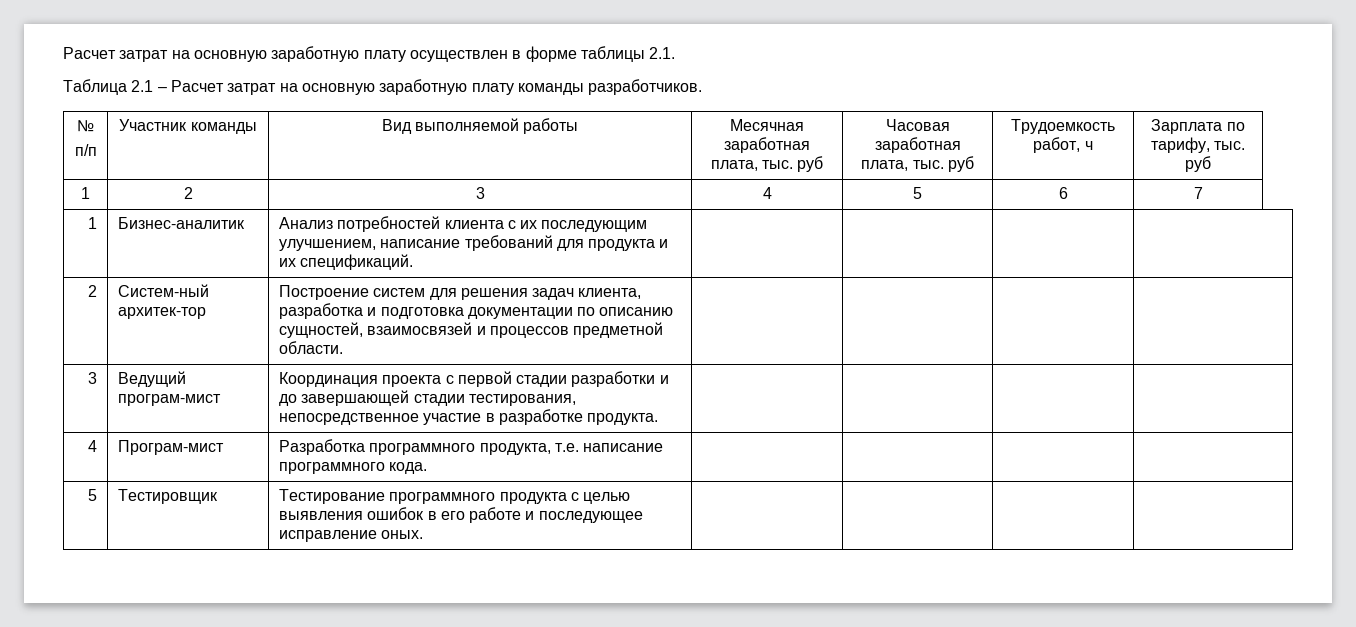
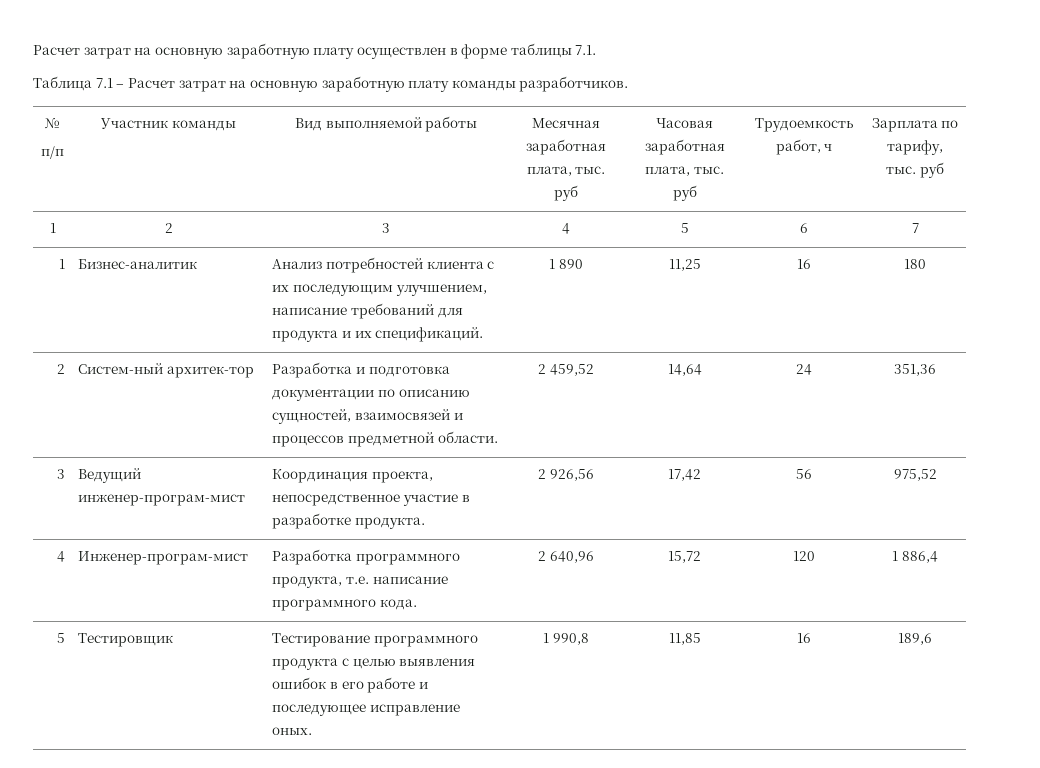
- Расчет затрат на основную заработную плату осуществлен в форме таблицы 2.1.
+ Расчет затрат на основную заработную плату осуществлен в форме таблицы 7.1.
- Таблица 2.1 – Расчет затрат на основную заработную плату команды разработчиков.
+ Таблица 7.1 – Расчет затрат на основную заработную плату команды разработчиков.
- 1 | Бизнес-аналитик | Анализ потребностей клиента с их последующим улучшением, написание требований для продукта и их спецификаций. | | | |
- 2 | Систем-ный архитек-тор | Построение систем для решения задач клиента, разработка и подготовка документации по описанию сущностей, взаимосвязей и процессов предметной области. | | | |
+ 1 | Бизнес-аналитик | Анализ потребностей клиента с их последующим улучшением, написание требований для продукта и их спецификаций. | 1 890 | 11,25 | 16 | 180
+ 2 | Систем-ный архитек-тор | Разработка и подготовка документации по описанию сущностей, взаимосвязей и процессов предметной области. | 2 459,52 | 14,64 | 24 | 351,36
- 3 | Ведущий програм-мист | Координация проекта с первой стадии разработки и до завершающей стадии тестирования, непосредственное участие в разработке продукта. | | | |
- 4 | Програм-мист | Разработка программного продукта, т.е. написание программного кода. | | | |
+ 3 | Ведущий инженер-програм-мист | Координация проекта, непосредственное участие в разработке продукта. | 2 926,56 | 17,42 | 56 | 975,52
+ 4 | Инженер-програм-мист | Разработка программного продукта, т.е. написание программного кода. | 2 640,96 | 15,72 | 120 | 1 886,4
- 5 | Тестировщик | Тестирование программного продукта с целью выявления ошибок в его работе и последующее исправление оных. | | | |
+ 5 | Тестировщик | Тестирование программного продукта с целью выявления ошибок в его работе и последующее исправление оных. | 1 990,8 | 11,85 | 16 | 189,6

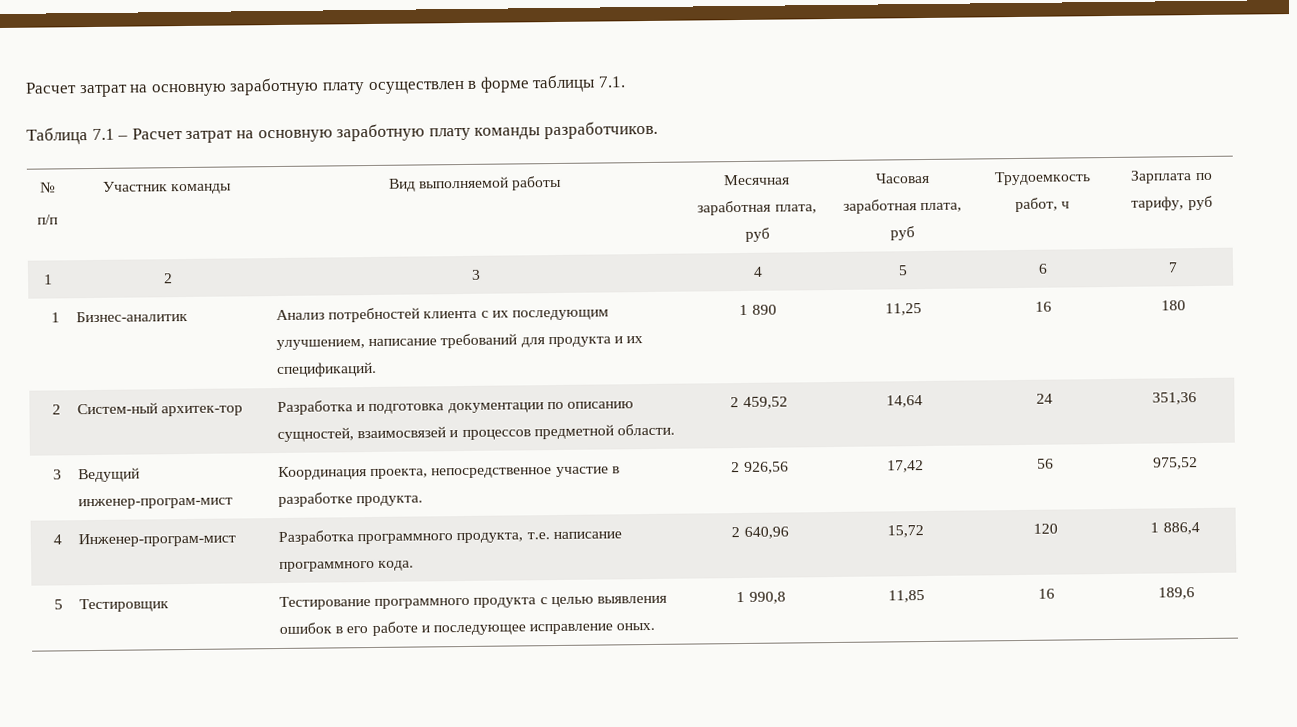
  №
- п/п | Участник команды | Вид выполняемой работы | Месячная заработная плата, тыс. руб | Часовая заработная плата, тыс. руб | Трудоемкость работ, ч | Зарплата по тарифу, тыс. руб
+ п/п | Участник команды | Вид выполняемой работы | Месячная заработная плата, руб | Часовая заработная плата, руб | Трудоемкость работ, ч | Зарплата по тарифу, руб

